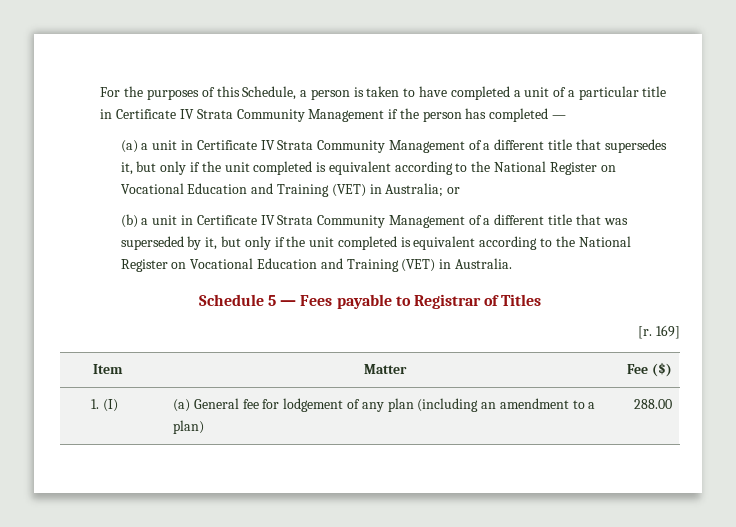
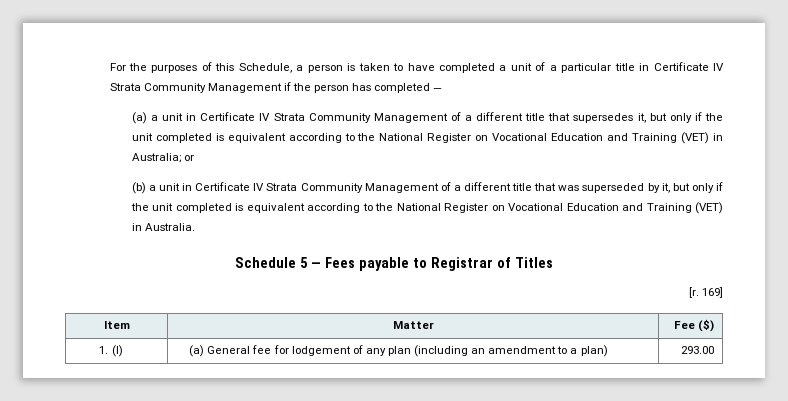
- 1. (I) | (a) General fee for lodgement of any plan (including an amendment to a plan) | 288.00
+ 1. (I) | (a) General fee for lodgement of any plan (including an amendment to a plan) | 293.00

